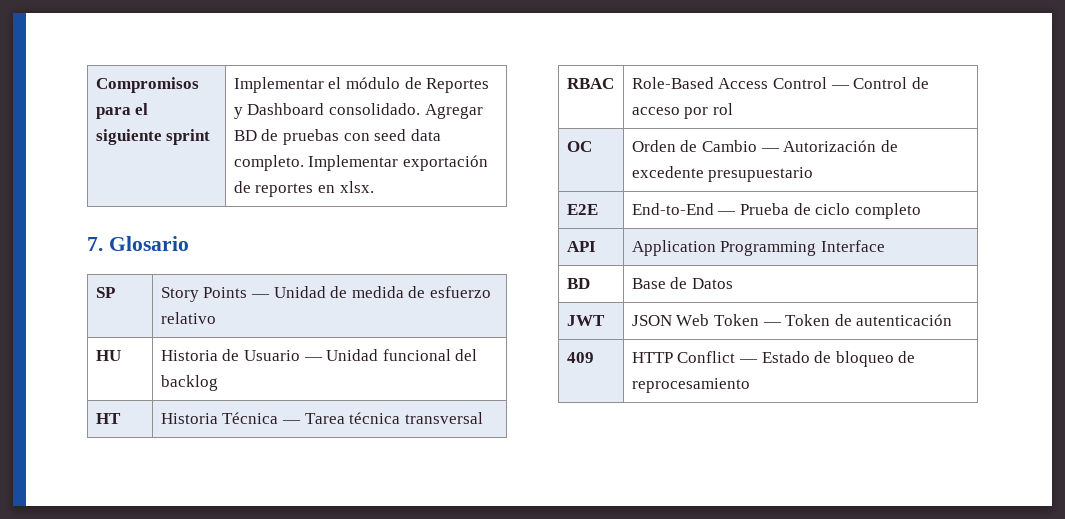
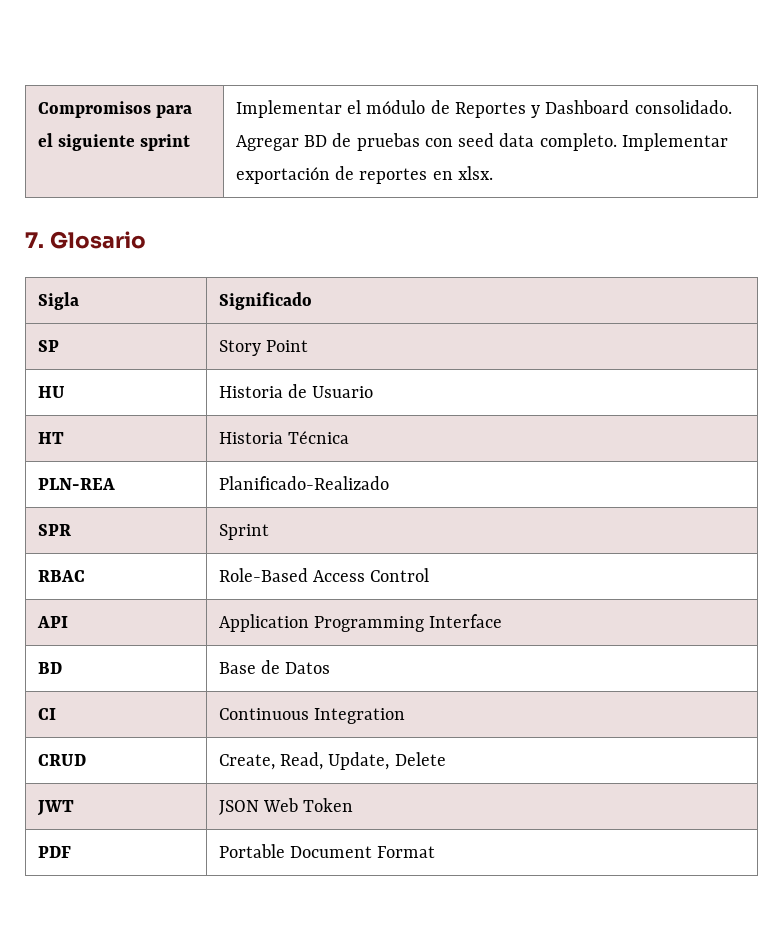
+ Sigla | Significado
- SP | Story Points — Unidad de medida de esfuerzo relativo
+ SP | Story Point
- HU | Historia de Usuario — Unidad funcional del backlog
+ HU | Historia de Usuario
- HT | Historia Técnica — Tarea técnica transversal
+ HT | Historia Técnica
+ PLN-REA | Planificado-Realizado
+ SPR | Sprint
- RBAC | Role-Based Access Control — Control de acceso por rol
- OC | Orden de Cambio — Autorización de excedente presupuestario
- E2E | End-to-End — Prueba de ciclo completo
+ RBAC | Role-Based Access Control
- JWT | JSON Web Token — Token de autenticación
- 409 | HTTP Conflict — Estado de bloqueo de reprocesamiento
+ CI | Continuous Integration
+ CRUD | Create, Read, Update, Delete
+ JWT | JSON Web Token
+ PDF | Portable Document Format

